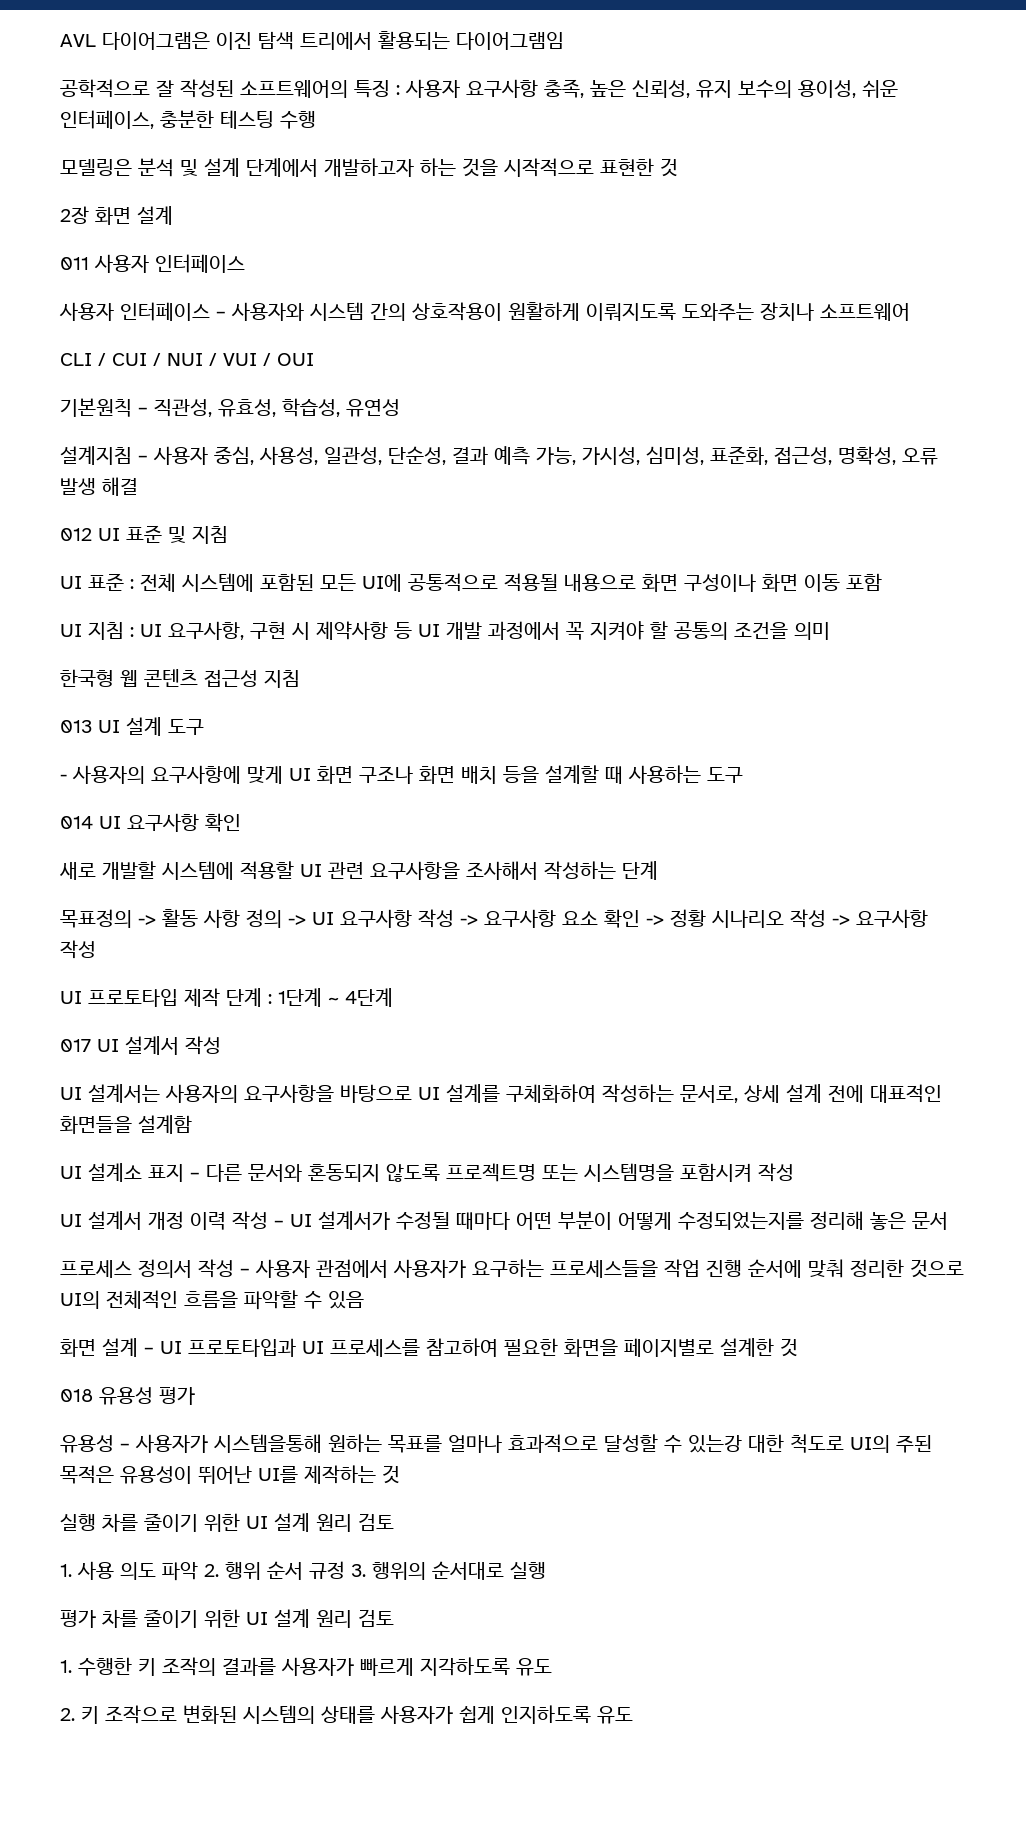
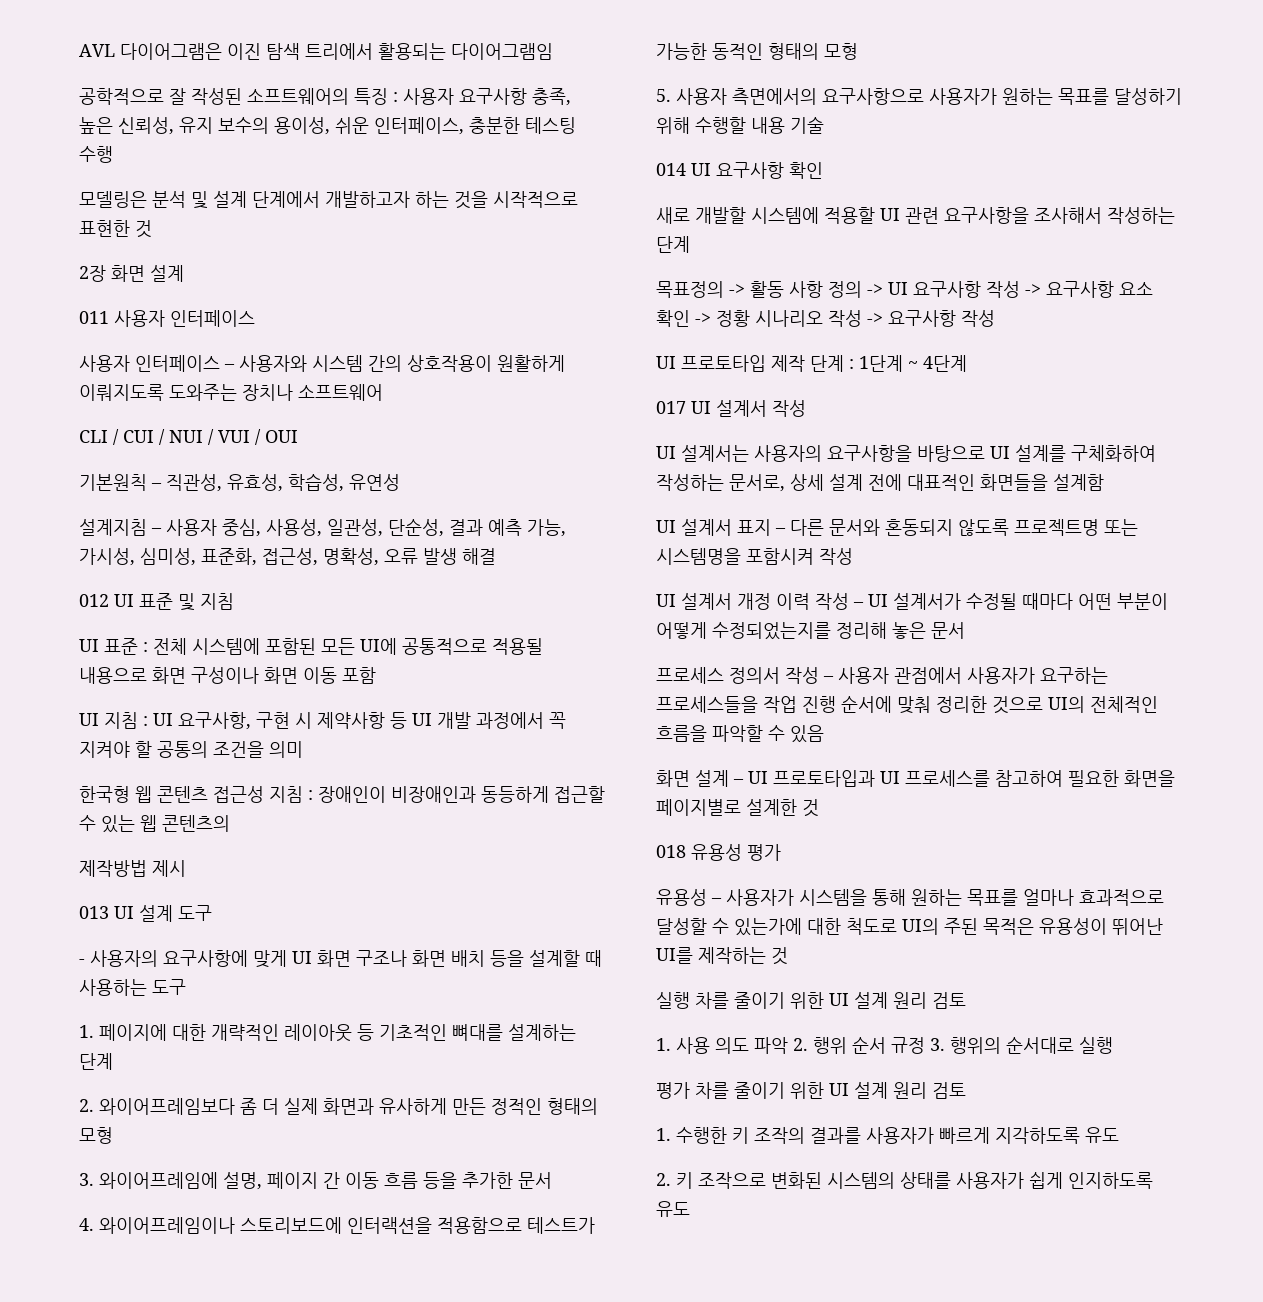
- 한국형 웹 콘텐츠 접근성 지침
+ 한국형 웹 콘텐츠 접근성 지침 : 장애인이 비장애인과 동등하게 접근할 수 있는 웹 콘텐츠의
+ 제작방법 제시
+ 1. 페이지에 대한 개략적인 레이아웃 등 기초적인 뼈대를 설계하는 단계
+ 2. 와이어프레임보다 좀 더 실제 화면과 유사하게 만든 정적인 형태의 모형
+ 3. 와이어프레임에 설명, 페이지 간 이동 흐름 등을 추가한 문서
+ 4. 와이어프레임이나 스토리보드에 인터랙션을 적용함으로 테스트가 가능한 동적인 형태의 모형
+ 5. 사용자 측면에서의 요구사항으로 사용자가 원하는 목표를 달성하기 위해 수행할 내용 기술
- UI 설계소 표지 – 다른 문서와 혼동되지 않도록 프로젝트명 또는 시스템명을 포함시켜 작성
+ UI 설계서 표지 – 다른 문서와 혼동되지 않도록 프로젝트명 또는 시스템명을 포함시켜 작성
- 유용성 – 사용자가 시스템을통해 원하는 목표를 얼마나 효과적으로 달성할 수 있는강 대한 척도로 UI의 주된 목적은 유용성이 뛰어난 UI를 제작하는 것
+ 유용성 – 사용자가 시스템을 통해 원하는 목표를 얼마나 효과적으로 달성할 수 있는가에 대한 척도로 UI의 주된 목적은 유용성이 뛰어난 UI를 제작하는 것

